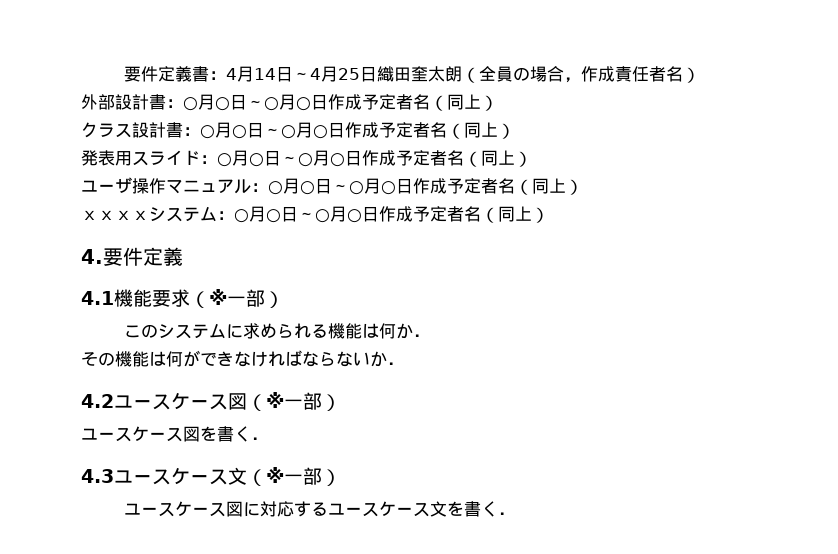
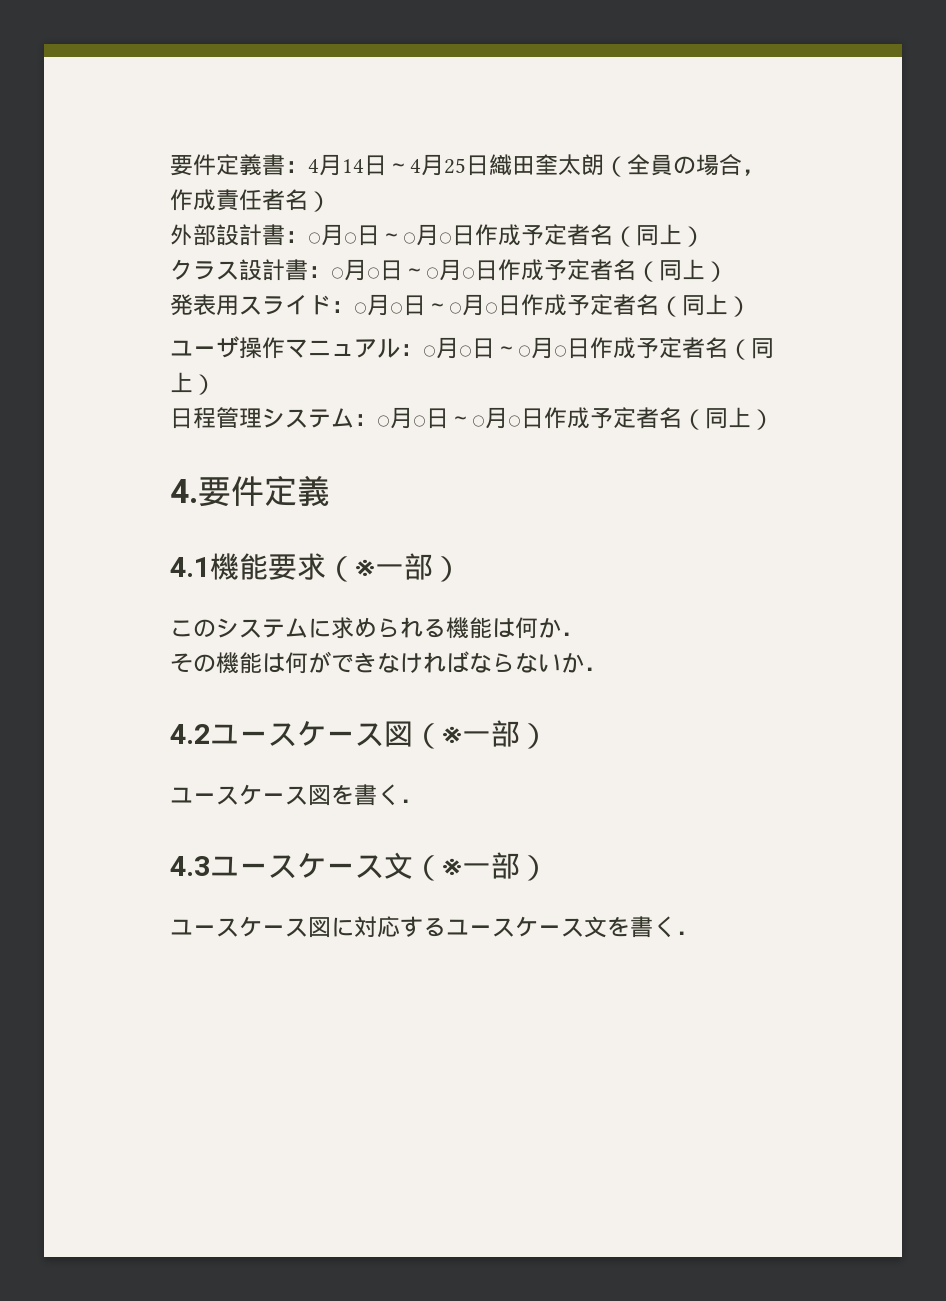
- ｘｘｘｘシステム：○月○日～○月○日作成予定者名（同上）
+ 日程管理システム：○月○日～○月○日作成予定者名（同上）

